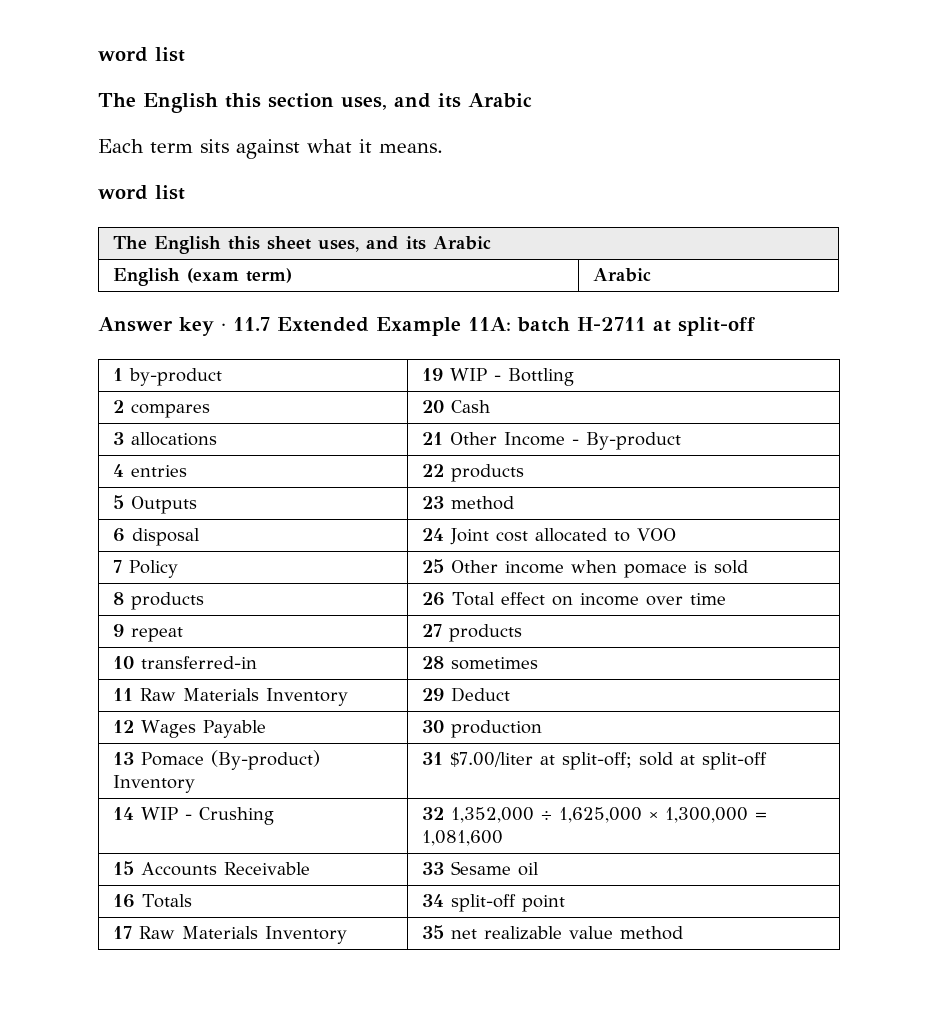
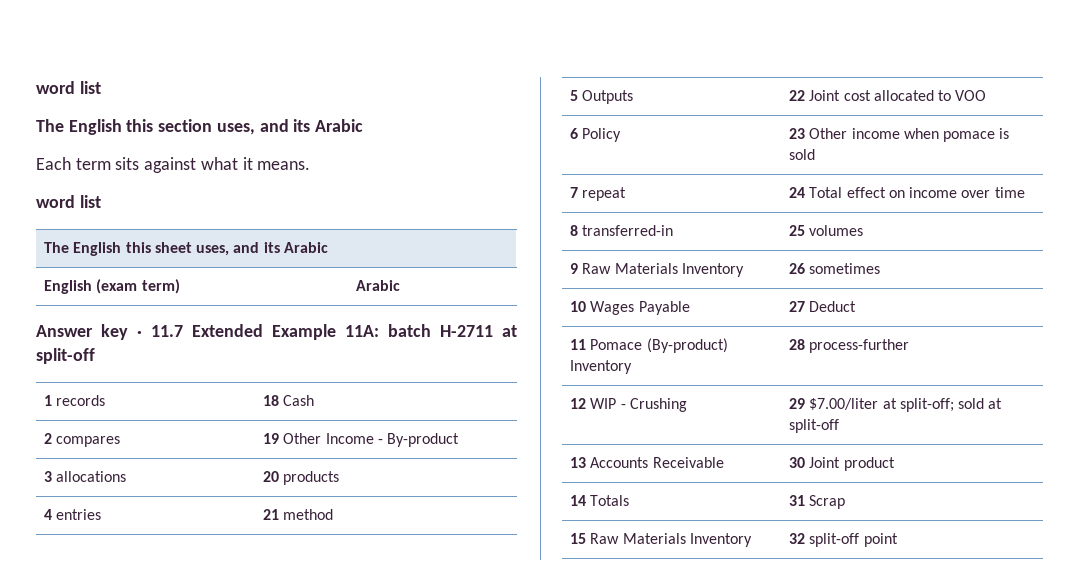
- 1 by-product | 19 WIP - Bottling
- 2 compares | 20 Cash
- 3 allocations | 21 Other Income - By-product
+ 1 records | 18 Cash
+ 2 compares | 19 Other Income - By-product
+ 3 allocations | 20 products
- 4 entries | 22 products
+ 4 entries | 21 method
- 5 Outputs | 23 method
- 6 disposal | 24 Joint cost allocated to VOO
+ 5 Outputs | 22 Joint cost allocated to VOO
- 7 Policy | 25 Other income when pomace is sold
+ 6 Policy | 23 Other income when pomace is sold
- 8 products | 26 Total effect on income over time
+ 7 repeat | 24 Total effect on income over time
- 9 repeat | 27 products
- 10 transferred-in | 28 sometimes
- 11 Raw Materials Inventory | 29 Deduct
- 12 Wages Payable | 30 production
- 13 Pomace (By-product) Inventory | 31 $7.00/liter at split-off; sold at split-off
+ 8 transferred-in | 25 volumes
+ 9 Raw Materials Inventory | 26 sometimes
+ 10 Wages Payable | 27 Deduct
+ 11 Pomace (By-product) Inventory | 28 process-further
+ 12 WIP - Crushing | 29 $7.00/liter at split-off; sold at split-off
- 14 WIP - Crushing | 32 1,352,000 ÷ 1,625,000 × 1,300,000 = 1,081,600
- 15 Accounts Receivable | 33 Sesame oil
- 16 Totals | 34 split-off point
- 17 Raw Materials Inventory | 35 net realizable value method
+ 13 Accounts Receivable | 30 Joint product
+ 14 Totals | 31 Scrap
+ 15 Raw Materials Inventory | 32 split-off point

